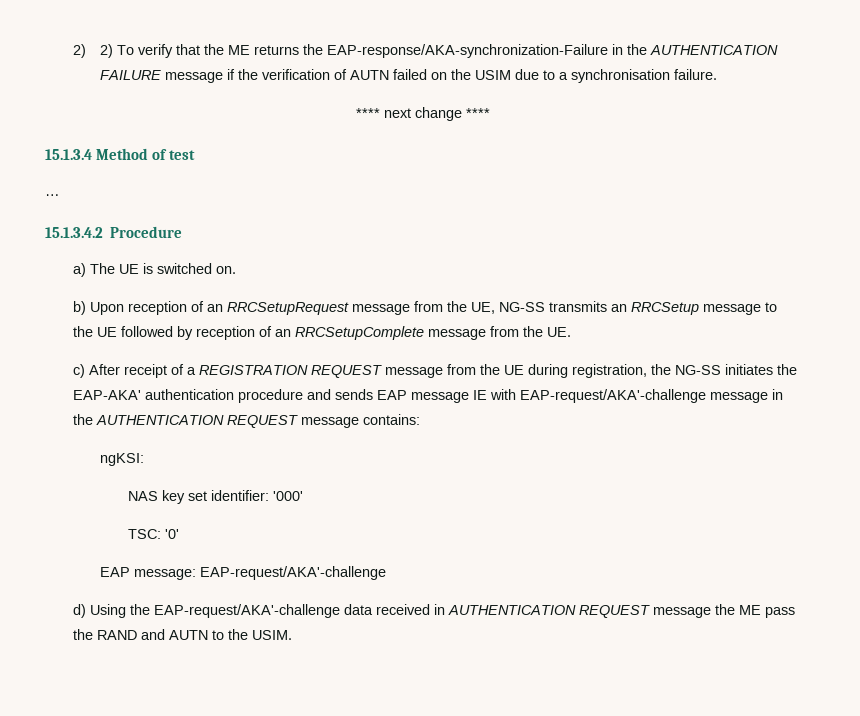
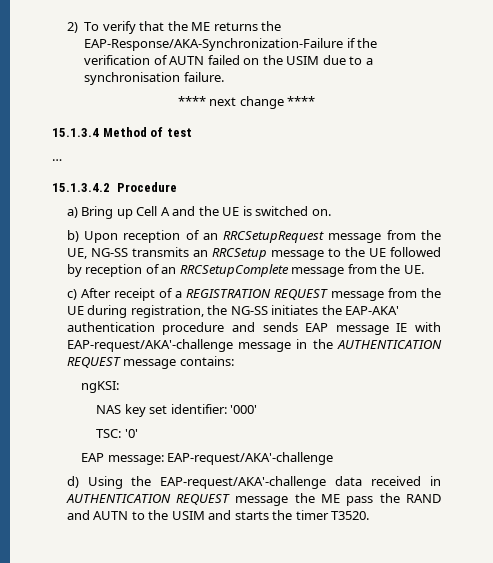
- 2) 2) To verify that the ME returns the EAP-response/AKA-synchronization-Failure in the AUTHENTICATION FAILURE message if the verification of AUTN failed on the USIM due to a synchronisation failure.
+ 2) To verify that the ME returns the EAP-Response/AKA-Synchronization-Failure if the verification of AUTN failed on the USIM due to a synchronisation failure.
- a) The UE is switched on.
+ a) Bring up Cell A and the UE is switched on.
- d) Using the EAP-request/AKA'-challenge data received in AUTHENTICATION REQUEST message the ME pass the RAND and AUTN to the USIM.
+ d) Using the EAP-request/AKA'-challenge data received in AUTHENTICATION REQUEST message the ME pass the RAND and AUTN to the USIM and starts the timer T3520.

